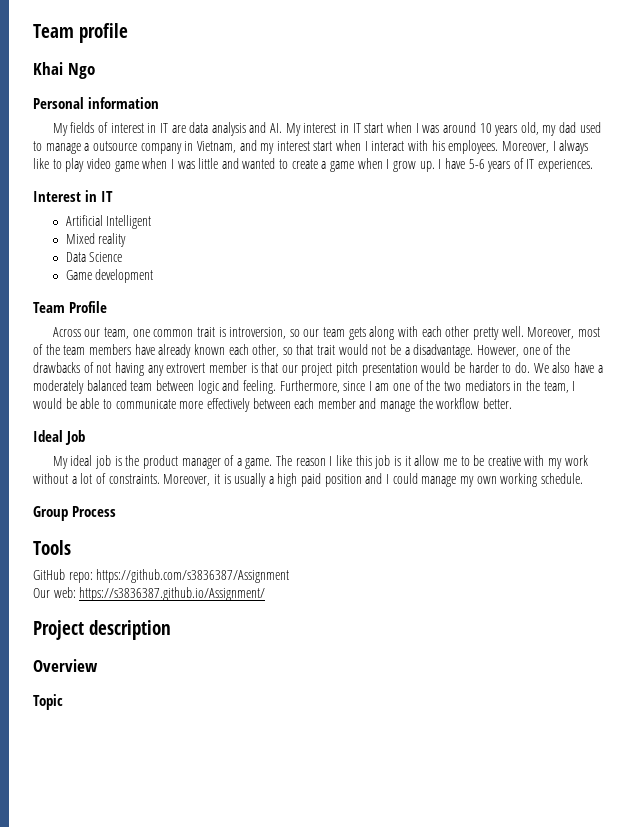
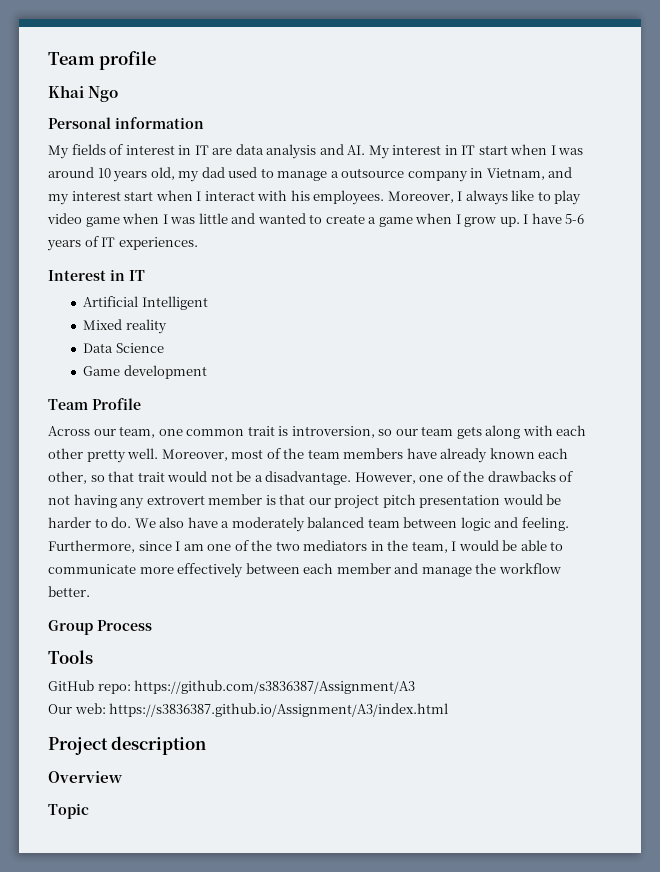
- Ideal Job
- My ideal job is the product manager of a game. The reason I like this job is it allow me to be creative with my work without a lot of constraints. Moreover, it is usually a high paid position and I could manage my own working schedule.
- GitHub repo: https://github.com/s3836387/Assignment
+ GitHub repo: https://github.com/s3836387/Assignment/A3
- Our web: https://s3836387.github.io/Assignment/
+ Our web: https://s3836387.github.io/Assignment/A3/index.html

